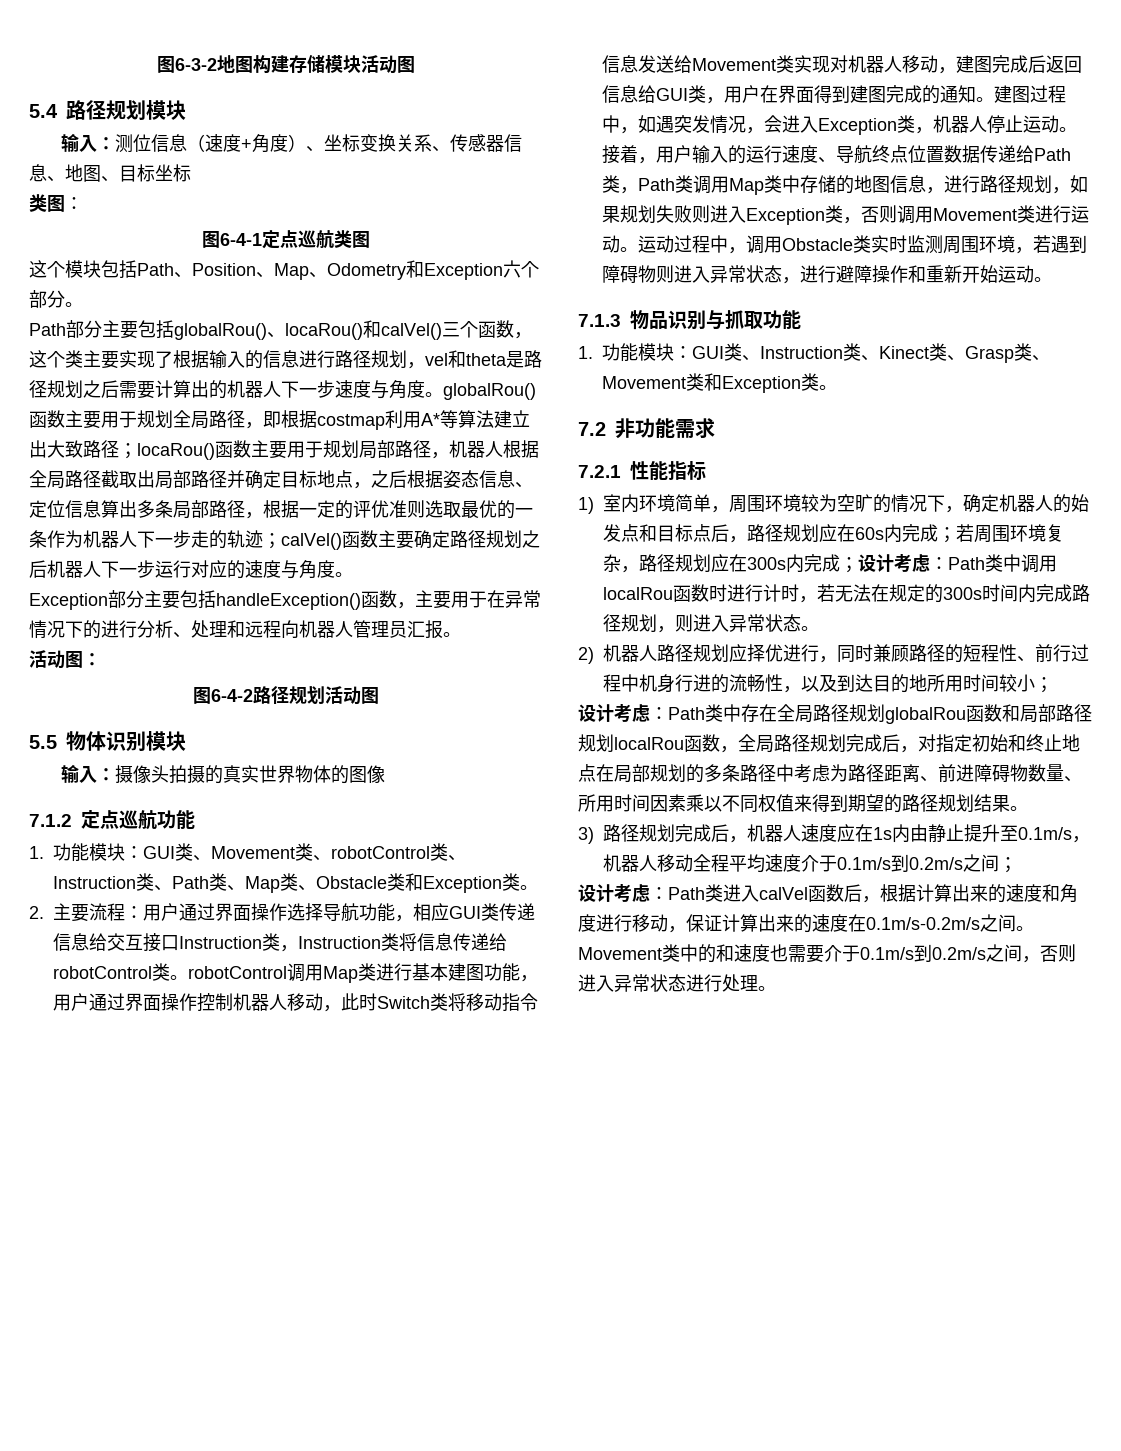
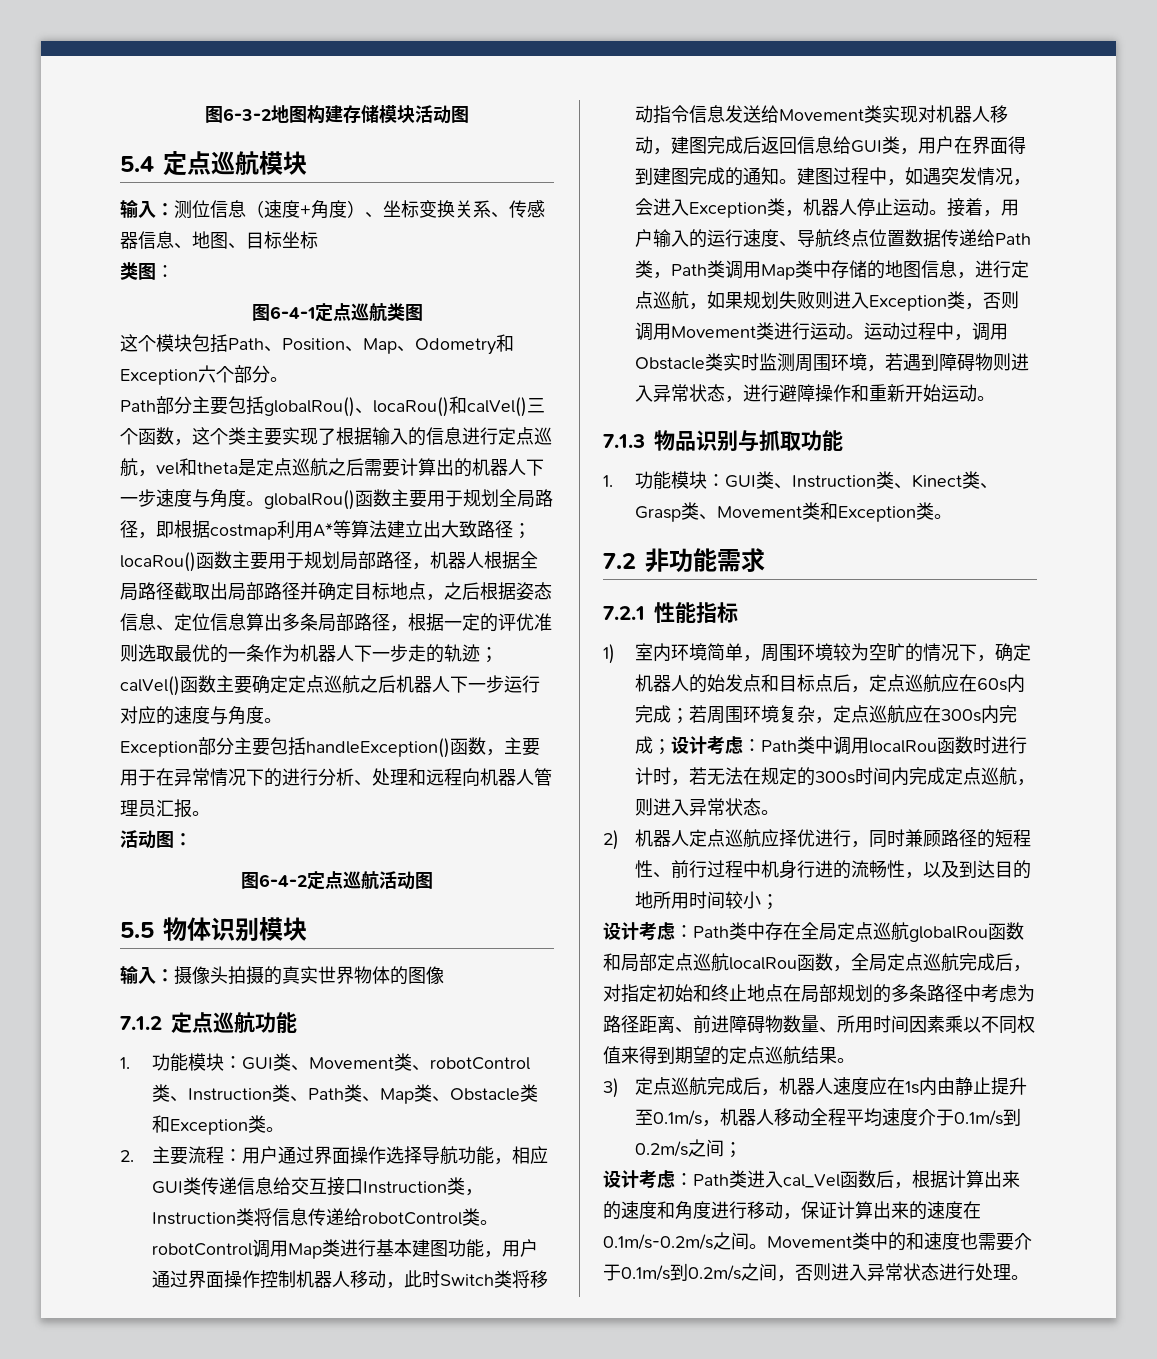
- 5.4路径规划模块
+ 5.4定点巡航模块
- Path部分主要包括globalRou()、locaRou()和calVel()三个函数，这个类主要实现了根据输入的信息进行路径规划，vel和theta是路径规划之后需要计算出的机器人下一步速度与角度。globalRou()函数主要用于规划全局路径，即根据costmap利用A*等算法建立出大致路径；
+ Path部分主要包括globalRou()、locaRou()和calVel()三个函数，这个类主要实现了根据输入的信息进行定点巡航，vel和theta是定点巡航之后需要计算出的机器人下一步速度与角度。globalRou()函数主要用于规划全局路径，即根据costmap利用A*等算法建立出大致路径；
- calVel()函数主要确定路径规划之后机器人下一步运行对应的速度与角度。
+ calVel()函数主要确定定点巡航之后机器人下一步运行对应的速度与角度。
- 图6-4-2路径规划活动图
+ 图6-4-2定点巡航活动图
- 接着，用户输入的运行速度、导航终点位置数据传递给Path类，Path类调用Map类中存储的地图信息，进行路径规划，如果规划失败则进入Exception类，否则调用Movement类进行运动。
+ 接着，用户输入的运行速度、导航终点位置数据传递给Path类，Path类调用Map类中存储的地图信息，进行定点巡航，如果规划失败则进入Exception类，否则调用Movement类进行运动。
- 1)室内环境简单，周围环境较为空旷的情况下，确定机器人的始发点和目标点后，路径规划应在60s内完成；若周围环境复杂，路径规划应在300s内完成；设计考虑：Path类中调用localRou函数时进行计时，若无法在规定的300s时间内完成路径规划，则进入异常状态。
+ 1)室内环境简单，周围环境较为空旷的情况下，确定机器人的始发点和目标点后，定点巡航应在60s内完成；若周围环境复杂，定点巡航应在300s内完成；设计考虑：Path类中调用localRou函数时进行计时，若无法在规定的300s时间内完成定点巡航，则进入异常状态。
- 2)机器人路径规划应择优进行，同时兼顾路径的短程性、前行过程中机身行进的流畅性，以及到达目的地所用时间较小；
+ 2)机器人定点巡航应择优进行，同时兼顾路径的短程性、前行过程中机身行进的流畅性，以及到达目的地所用时间较小；
- 设计考虑：Path类中存在全局路径规划globalRou函数和局部路径规划localRou函数，全局路径规划完成后，对指定初始和终止地点在局部规划的多条路径中考虑为路径距离、前进障碍物数量、所用时间因素乘以不同权值来得到期望的路径规划结果。
+ 设计考虑：Path类中存在全局定点巡航globalRou函数和局部定点巡航localRou函数，全局定点巡航完成后，对指定初始和终止地点在局部规划的多条路径中考虑为路径距离、前进障碍物数量、所用时间因素乘以不同权值来得到期望的定点巡航结果。
- 3)路径规划完成后，机器人速度应在1s内由静止提升至0.1m/s，机器人移动全程平均速度介于0.1m/s到0.2m/s之间；
+ 3)定点巡航完成后，机器人速度应在1s内由静止提升至0.1m/s，机器人移动全程平均速度介于0.1m/s到0.2m/s之间；
- 设计考虑：Path类进入calVel函数后，根据计算出来的速度和角度进行移动，保证计算出来的速度在0.1m/s-0.2m/s之间。
+ 设计考虑：Path类进入cal_Vel函数后，根据计算出来的速度和角度进行移动，保证计算出来的速度在0.1m/s-0.2m/s之间。

